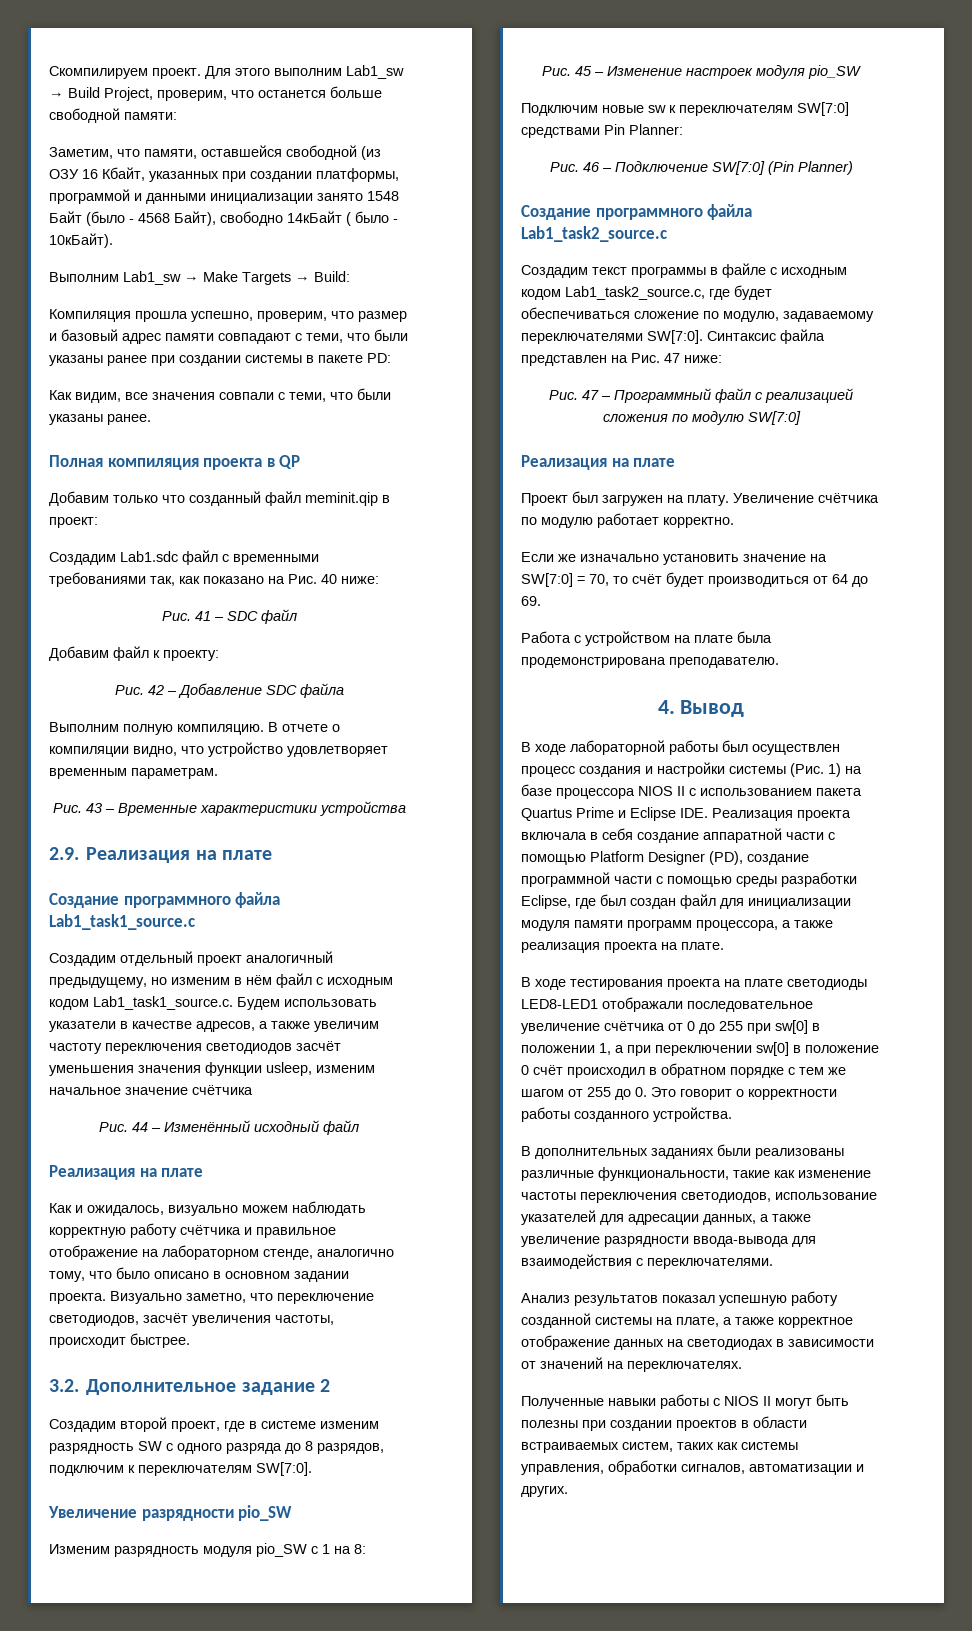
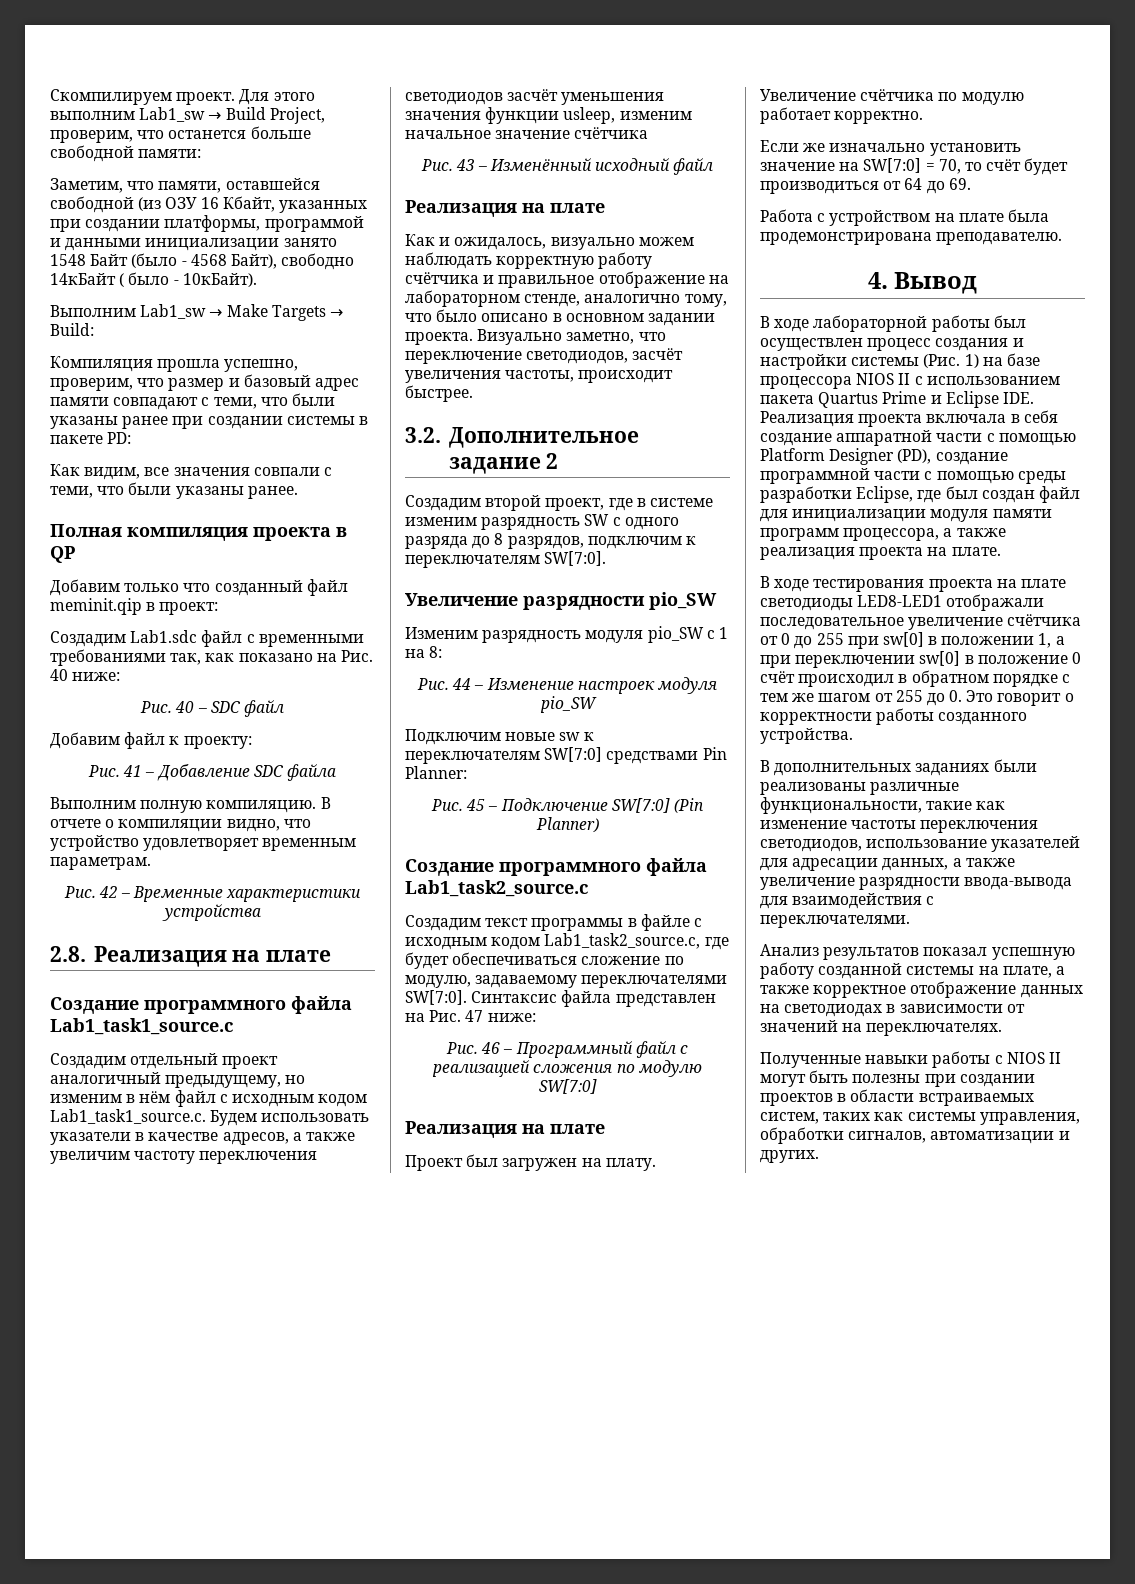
- Рис. 41 – SDC файл
+ Рис. 40 – SDC файл
- Рис. 42 – Добавление SDC файла
+ Рис. 41 – Добавление SDC файла
- Рис. 43 – Временные характеристики устройства
+ Рис. 42 – Временные характеристики устройства
- 2.9. Реализация на плате
+ 2.8. Реализация на плате
- Рис. 44 – Изменённый исходный файл
+ Рис. 43 – Изменённый исходный файл
- Рис. 45 – Изменение настроек модуля pio_SW
+ Рис. 44 – Изменение настроек модуля pio_SW
- Рис. 46 – Подключение SW[7:0] (Pin Planner)
+ Рис. 45 – Подключение SW[7:0] (Pin Planner)
- Рис. 47 – Программный файл с реализацией сложения по модулю SW[7:0]
+ Рис. 46 – Программный файл с реализацией сложения по модулю SW[7:0]

